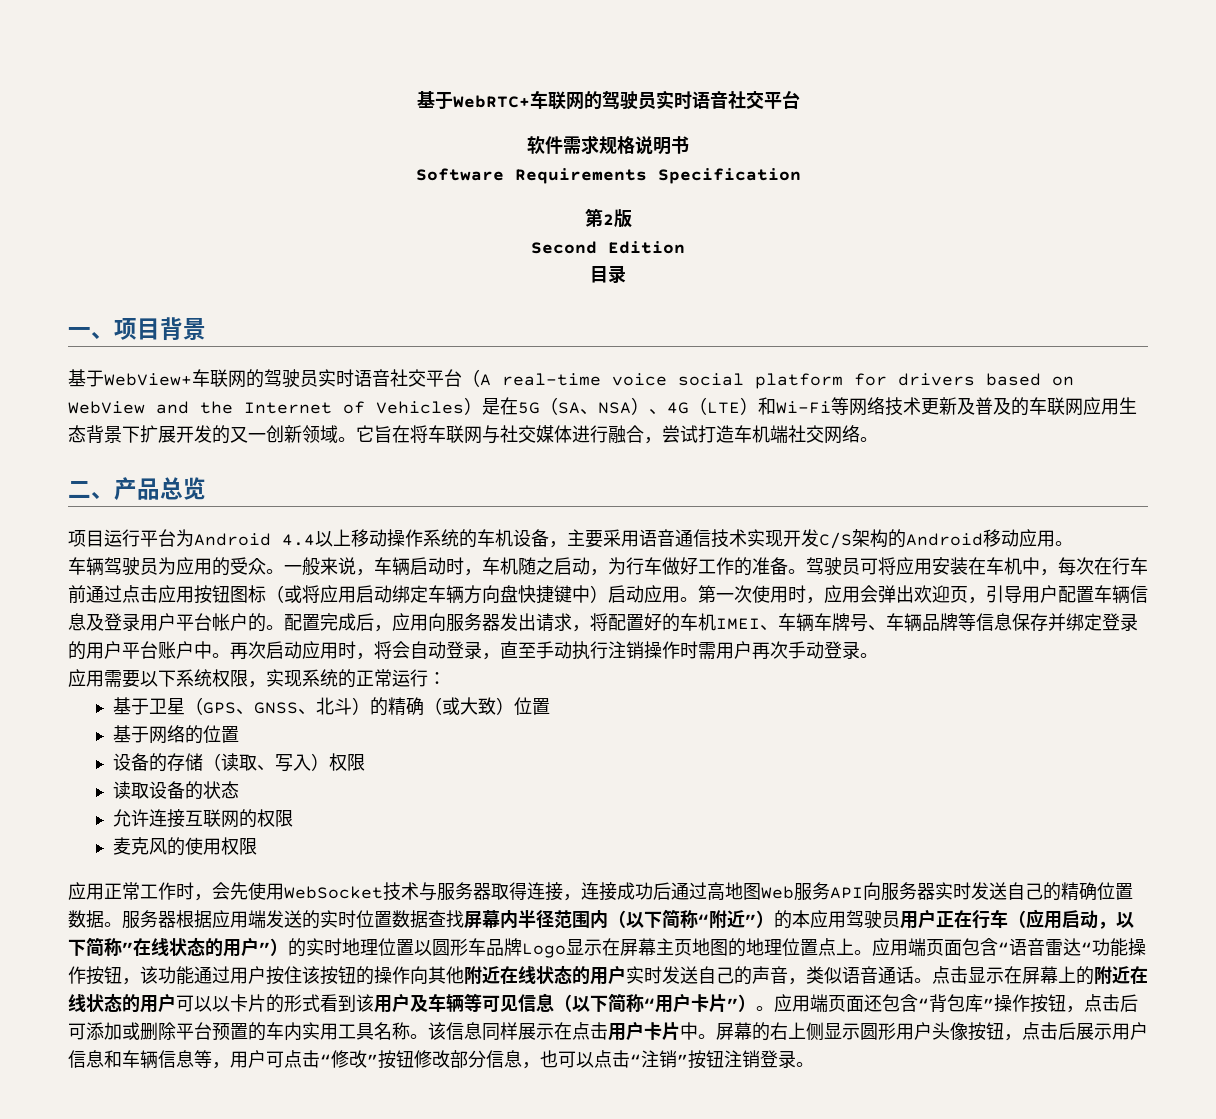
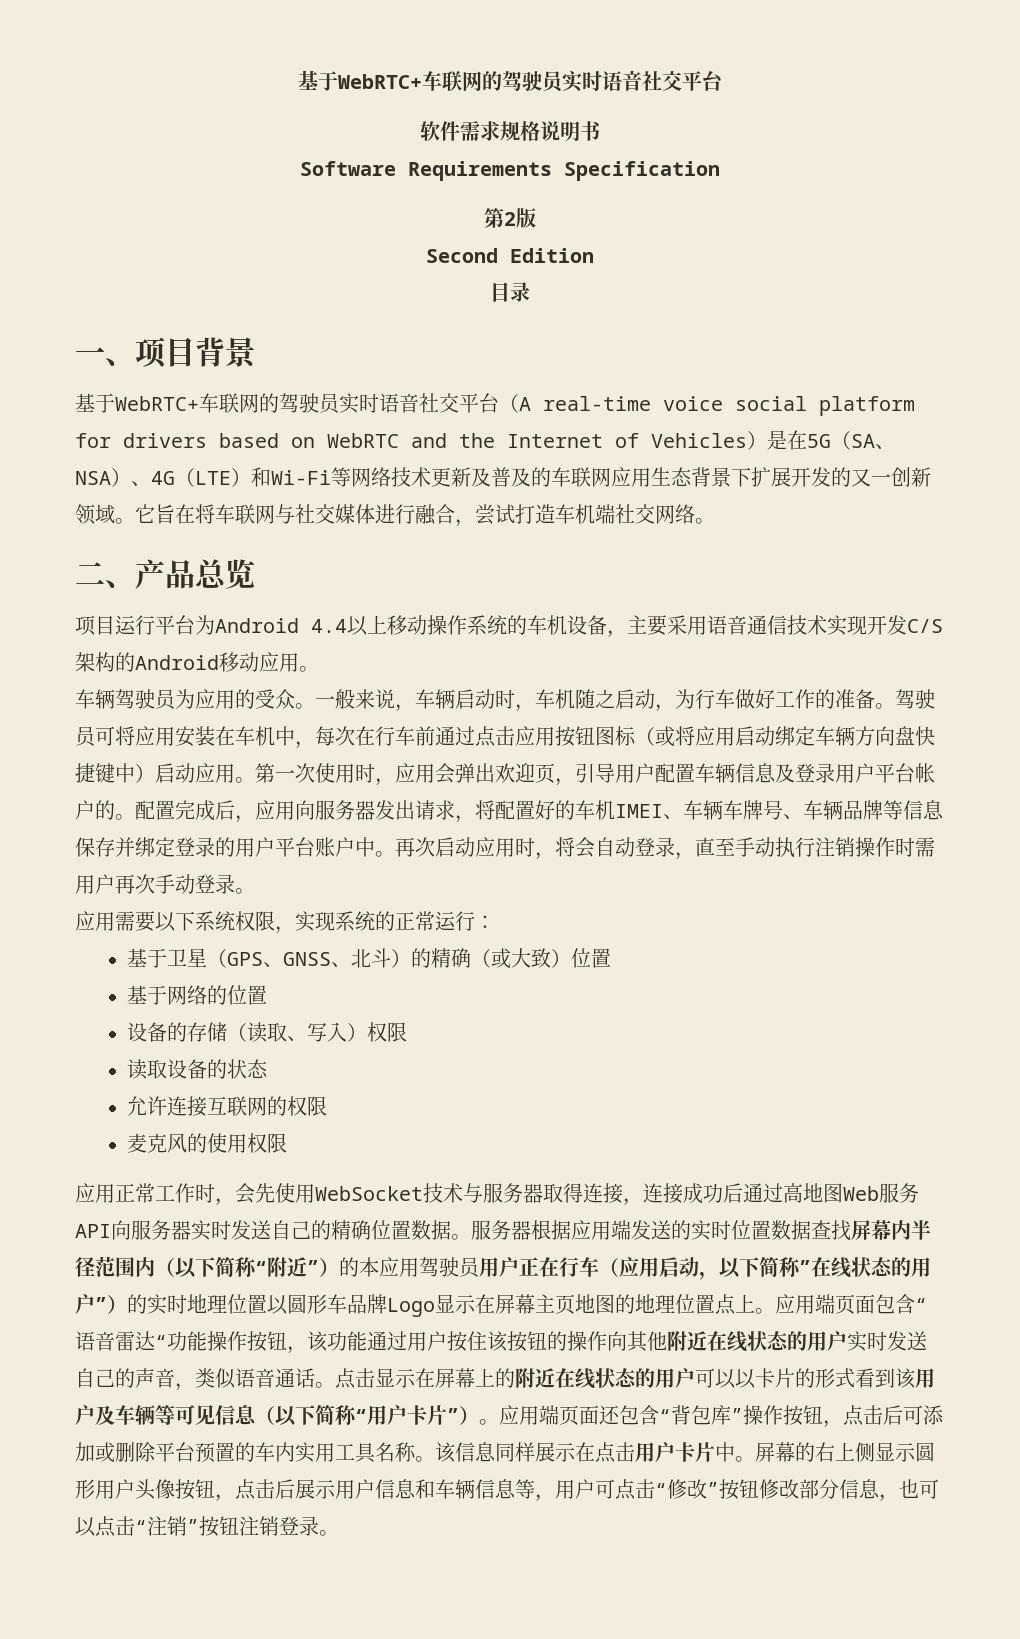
- 基于WebView+车联网的驾驶员实时语音社交平台（A real-time voice social platform for drivers based on WebView and the Internet of Vehicles）是在5G（SA、NSA）、4G（LTE）和Wi-Fi等网络技术更新及普及的车联网应用生态背景下扩展开发的又一创新领域。
+ 基于WebRTC+车联网的驾驶员实时语音社交平台（A real-time voice social platform for drivers based on WebRTC and the Internet of Vehicles）是在5G（SA、NSA）、4G（LTE）和Wi-Fi等网络技术更新及普及的车联网应用生态背景下扩展开发的又一创新领域。

